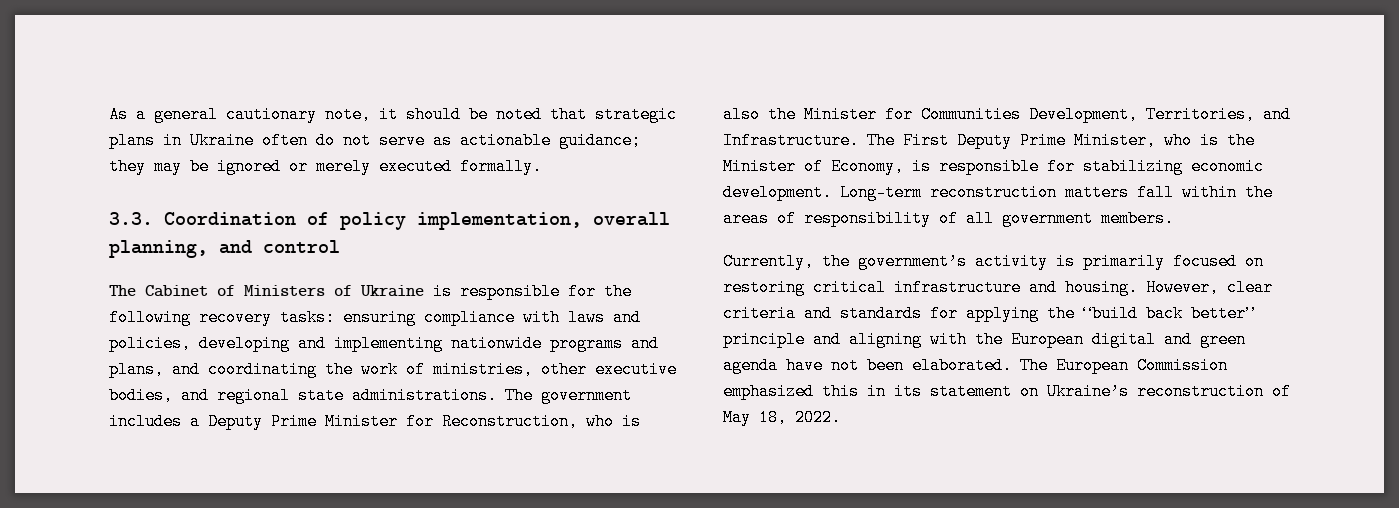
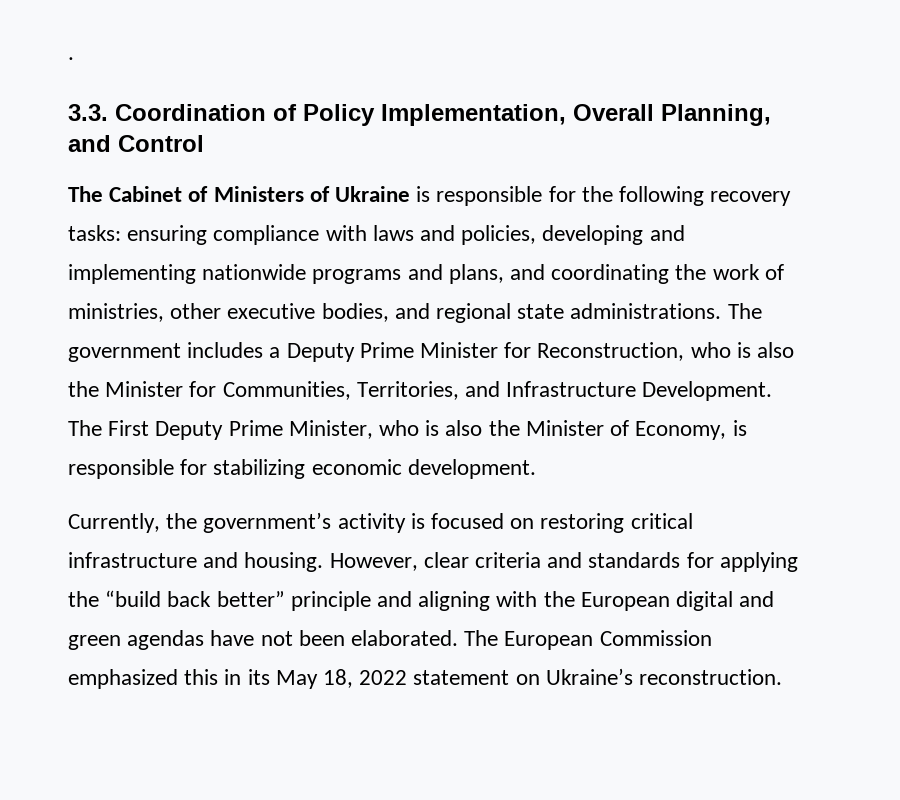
- As a general cautionary note, it should be noted that strategic plans in Ukraine often do not serve as actionable guidance; they may be ignored or merely executed formally.
- 3.3. Coordination of policy implementation, overall planning, and control
+ .
+ 3.3. Coordination of Policy Implementation, Overall Planning, and Control
- The government includes a Deputy Prime Minister for Reconstruction, who is also the Minister for Communities Development, Territories, and Infrastructure.
+ The government includes a Deputy Prime Minister for Reconstruction, who is also the Minister for Communities, Territories, and Infrastructure Development.
- The First Deputy Prime Minister, who is the Minister of Economy, is responsible for stabilizing economic development. Long-term reconstruction matters fall within the areas of responsibility of all government members.
+ The First Deputy Prime Minister, who is also the Minister of Economy, is responsible for stabilizing economic development.
- Currently, the government’s activity is primarily focused on restoring critical infrastructure and housing.
+ Currently, the government’s activity is focused on restoring critical infrastructure and housing.
- However, clear criteria and standards for applying the “build back better” principle and aligning with the European digital and green agenda have not been elaborated.
+ However, clear criteria and standards for applying the “build back better” principle and aligning with the European digital and green agendas have not been elaborated.
- The European Commission emphasized this in its statement on Ukraine’s reconstruction of May 18, 2022.
+ The European Commission emphasized this in its May 18, 2022 statement on Ukraine’s reconstruction.

